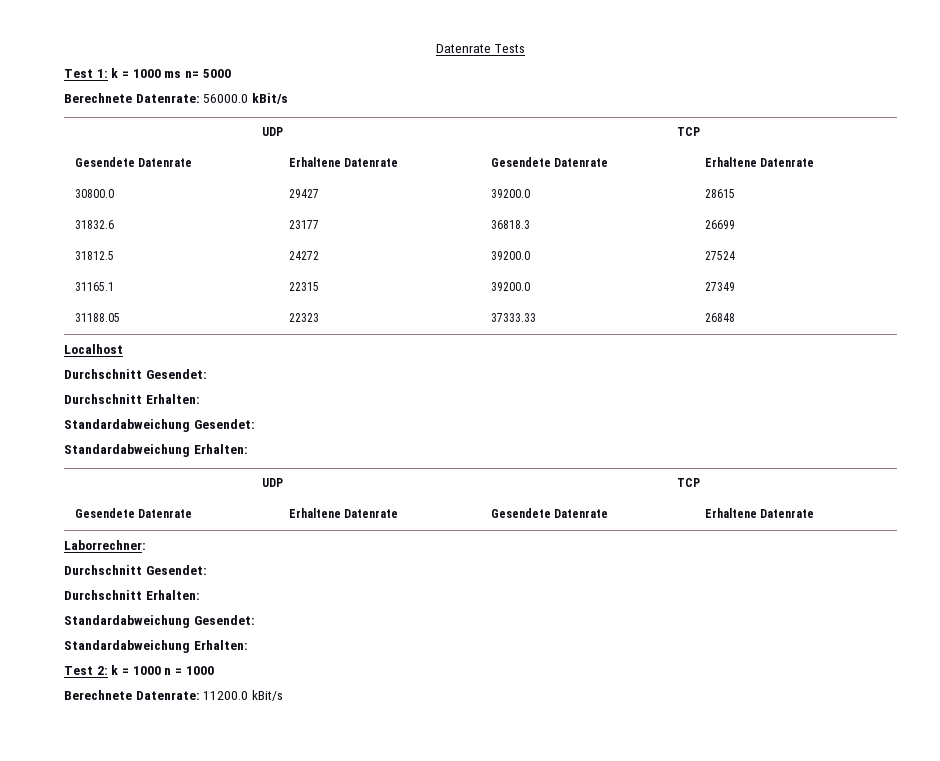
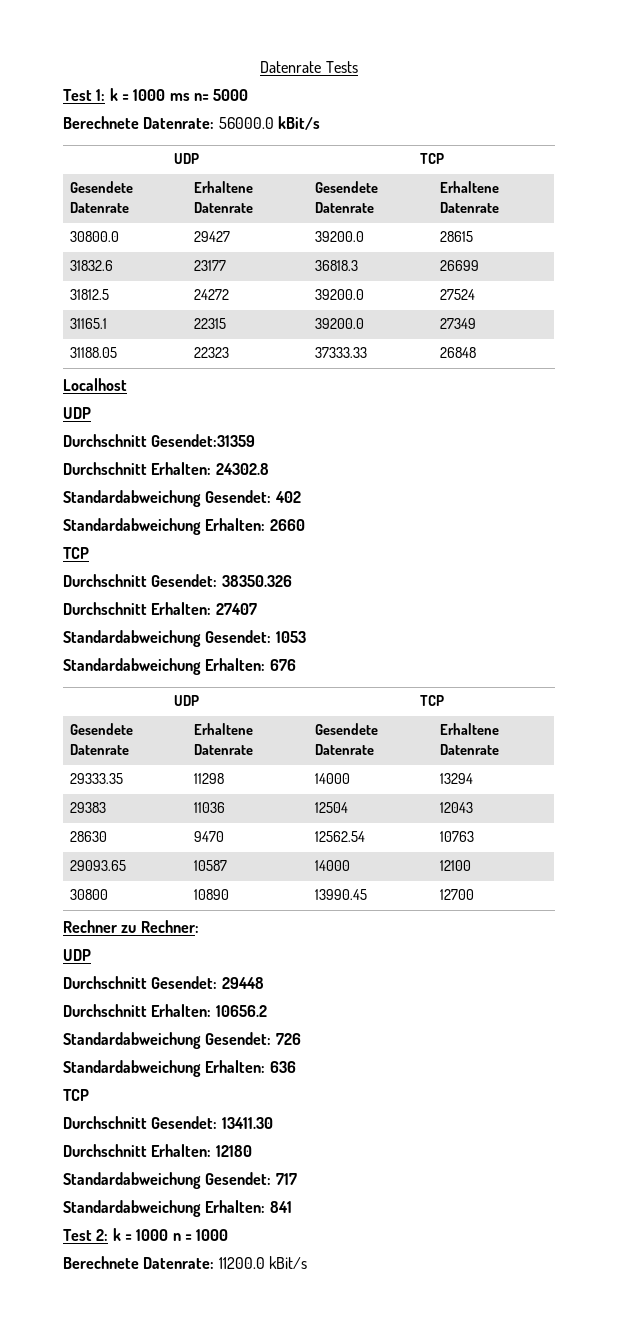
  Localhost
- Durchschnitt Gesendet:
- Durchschnitt Erhalten:
- Standardabweichung Gesendet:
- Standardabweichung Erhalten:
+ UDP
+ Durchschnitt Gesendet:31359
+ Durchschnitt Erhalten: 24302.8
+ Standardabweichung Gesendet: 402
+ Standardabweichung Erhalten: 2660
+ TCP
+ Durchschnitt Gesendet: 38350.326
+ Durchschnitt Erhalten: 27407
+ Standardabweichung Gesendet: 1053
+ Standardabweichung Erhalten: 676
- Laborrechner:
- Durchschnitt Gesendet:
- Durchschnitt Erhalten:
- Standardabweichung Gesendet:
- Standardabweichung Erhalten:
+ 29333.35 | 11298 | 14000 | 13294
+ 29383 | 11036 | 12504 | 12043
+ 28630 | 9470 | 12562.54 | 10763
+ 29093.65 | 10587 | 14000 | 12100
+ 30800 | 10890 | 13990.45 | 12700
+ Rechner zu Rechner:
+ UDP
+ Durchschnitt Gesendet: 29448
+ Durchschnitt Erhalten: 10656.2
+ Standardabweichung Gesendet: 726
+ Standardabweichung Erhalten: 636
+ TCP
+ Durchschnitt Gesendet: 13411.30
+ Durchschnitt Erhalten: 12180
+ Standardabweichung Gesendet: 717
+ Standardabweichung Erhalten: 841

